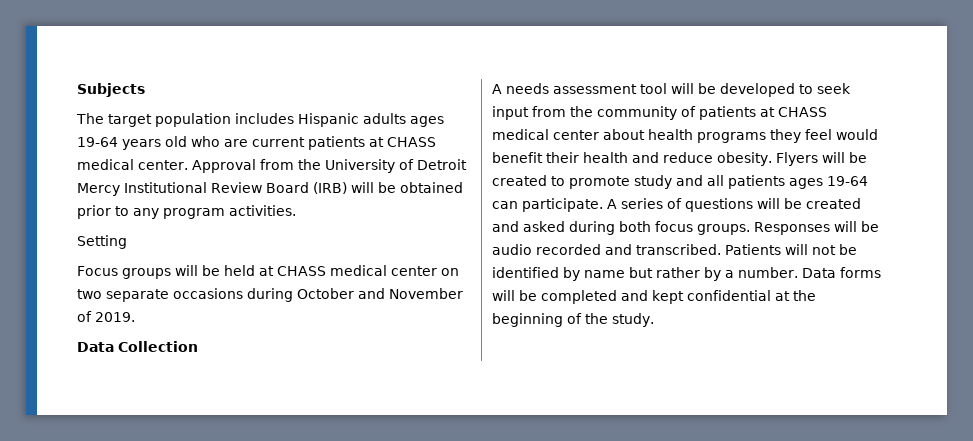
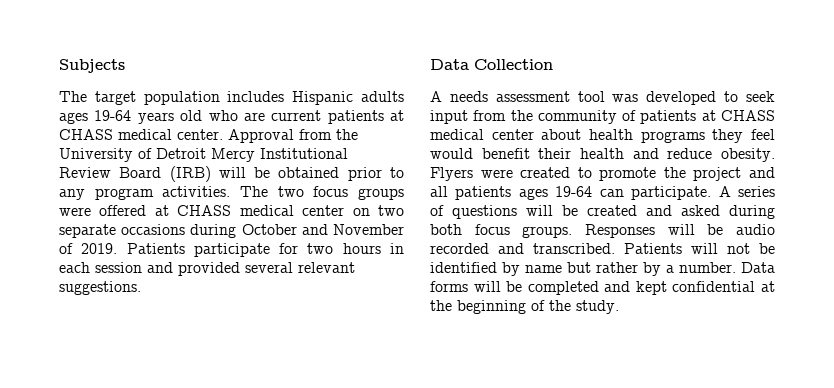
- Approval from the University of Detroit Mercy Institutional Review Board (IRB) will be obtained prior to any program activities.
- Setting
- Focus groups will be held at CHASS medical center on two separate occasions during October and November of 2019.
+ Approval from the University of Detroit Mercy Institutional Review Board (IRB) will be obtained prior to any program activities. The two focus groups were offered at CHASS medical center on two separate occasions during October and November of 2019. Patients participate for two hours in each session and provided several relevant suggestions.
- A needs assessment tool will be developed to seek input from the community of patients at CHASS medical center about health programs they feel would benefit their health and reduce obesity.
+ A needs assessment tool was developed to seek input from the community of patients at CHASS medical center about health programs they feel would benefit their health and reduce obesity.
- Flyers will be created to promote study and all patients ages 19-64 can participate.
+ Flyers were created to promote the project and all patients ages 19-64 can participate.

